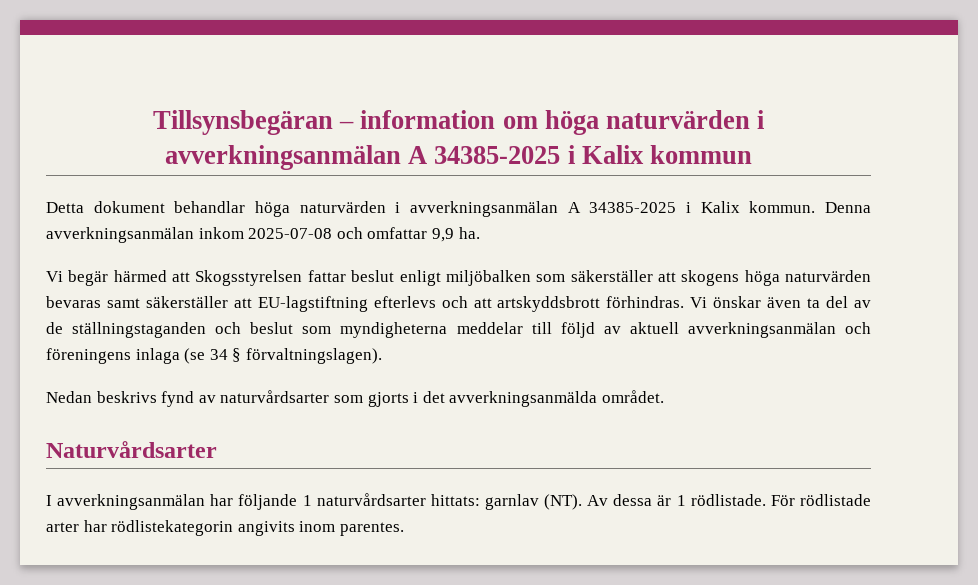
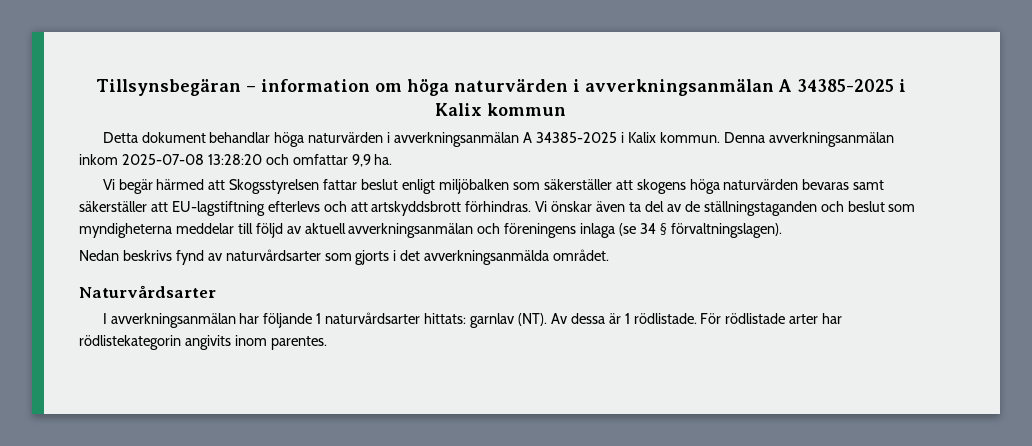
- Denna avverkningsanmälan inkom 2025-07-08 och omfattar 9,9 ha.
+ Denna avverkningsanmälan inkom 2025-07-08 13:28:20 och omfattar 9,9 ha.

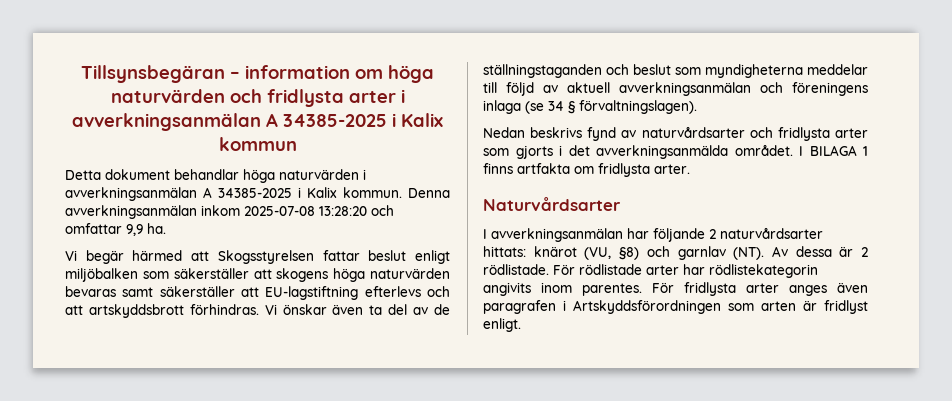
- Tillsynsbegäran – information om höga naturvärden i avverkningsanmälan A 34385-2025 i Kalix kommun
+ Tillsynsbegäran – information om höga naturvärden och fridlysta arter i avverkningsanmälan A 34385-2025 i Kalix kommun
- Nedan beskrivs fynd av naturvårdsarter som gjorts i det avverkningsanmälda området.
+ Nedan beskrivs fynd av naturvårdsarter och fridlysta arter som gjorts i det avverkningsanmälda området. I BILAGA 1 finns artfakta om fridlysta arter.
- I avverkningsanmälan har följande 1 naturvårdsarter hittats: garnlav (NT). Av dessa är 1 rödlistade.
+ I avverkningsanmälan har följande 2 naturvårdsarter hittats: knärot (VU, §8) och garnlav (NT). Av dessa är 2 rödlistade.
+ För fridlysta arter anges även paragrafen i Artskyddsförordningen som arten är fridlyst enligt.

